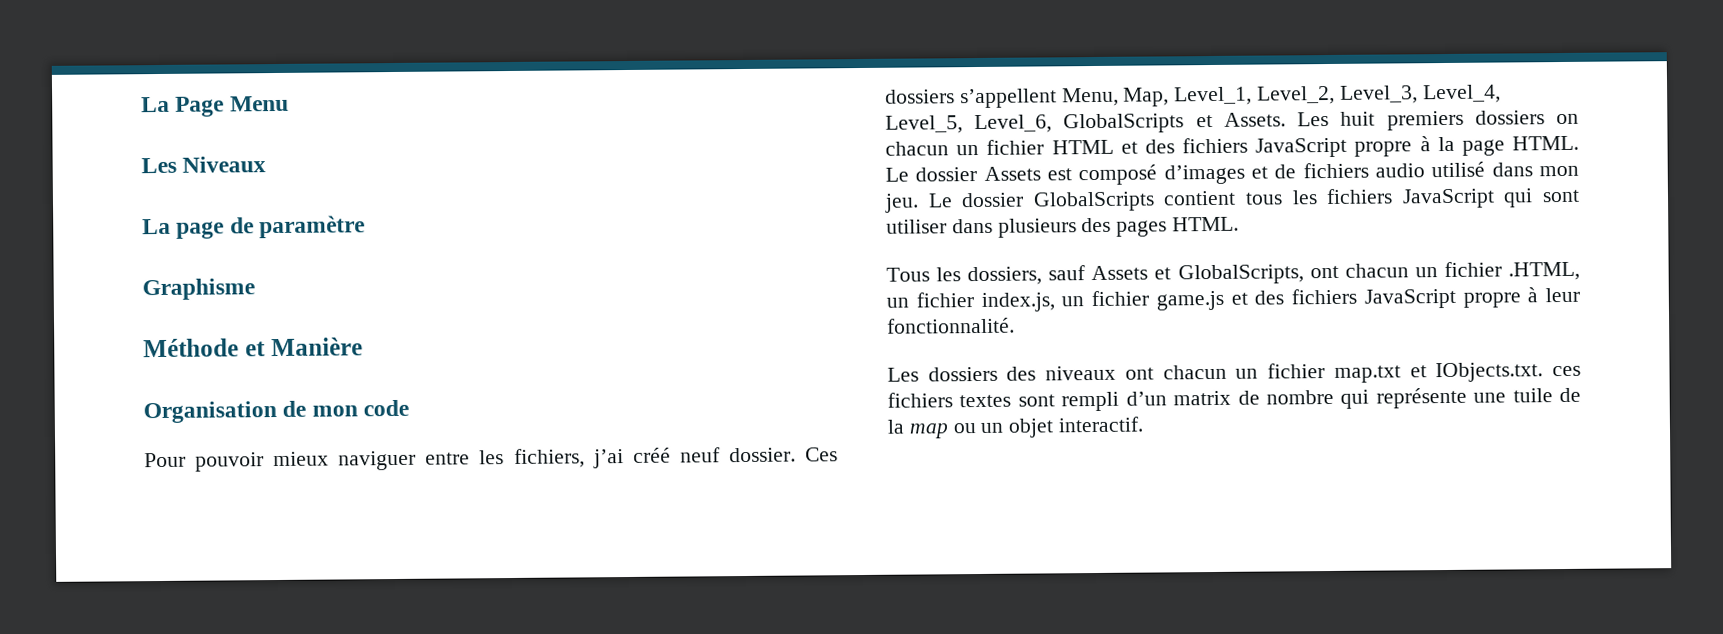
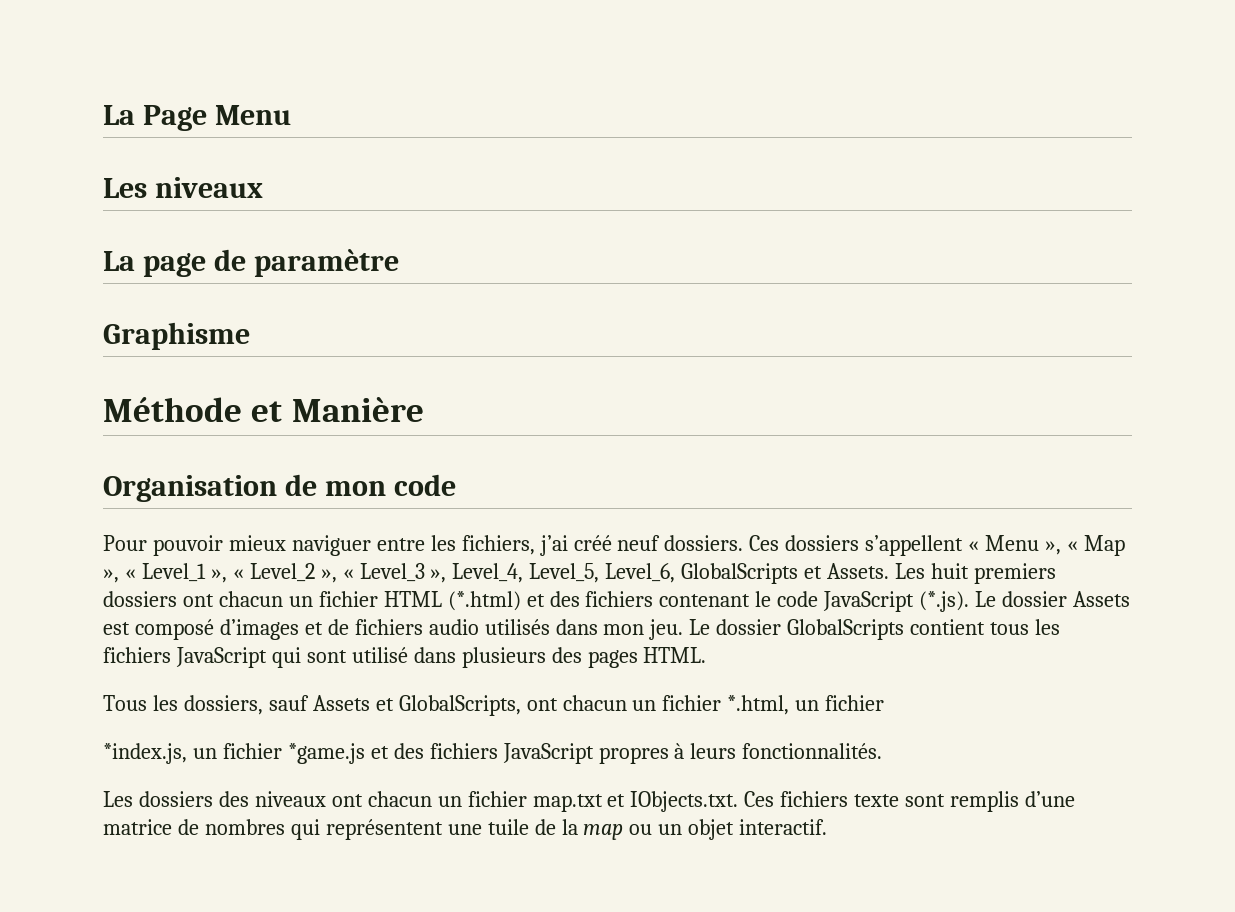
- Les Niveaux
+ Les niveaux
- Pour pouvoir mieux naviguer entre les fichiers, j’ai créé neuf dossier.
+ Pour pouvoir mieux naviguer entre les fichiers, j’ai créé neuf dossiers.
- Ces dossiers s’appellent Menu, Map, Level_1, Level_2, Level_3, Level_4, Level_5, Level_6, GlobalScripts et Assets.
+ Ces dossiers s’appellent « Menu », « Map », « Level_1 », « Level_2 », « Level_3 », Level_4, Level_5, Level_6, GlobalScripts et Assets.
- Les huit premiers dossiers on chacun un fichier HTML et des fichiers JavaScript propre à la page HTML. Le dossier Assets est composé d’images et de fichiers audio utilisé dans mon jeu.
+ Les huit premiers dossiers ont chacun un fichier HTML (*.html) et des fichiers contenant le code JavaScript (*.js). Le dossier Assets est composé d’images et de fichiers audio utilisés dans mon jeu.
- Le dossier GlobalScripts contient tous les fichiers JavaScript qui sont utiliser dans plusieurs des pages HTML.
+ Le dossier GlobalScripts contient tous les fichiers JavaScript qui sont utilisé dans plusieurs des pages HTML.
- Tous les dossiers, sauf Assets et GlobalScripts, ont chacun un fichier .HTML, un fichier index.js, un fichier game.js et des fichiers JavaScript propre à leur fonctionnalité.
+ Tous les dossiers, sauf Assets et GlobalScripts, ont chacun un fichier *.html, un fichier
+ *index.js, un fichier *game.js et des fichiers JavaScript propres à leurs fonctionnalités.
- Les dossiers des niveaux ont chacun un fichier map.txt et IObjects.txt. ces fichiers textes sont rempli d’un matrix de nombre qui représente une tuile de la map ou un objet interactif.
+ Les dossiers des niveaux ont chacun un fichier map.txt et IObjects.txt. Ces fichiers texte sont remplis d’une matrice de nombres qui représentent une tuile de la map ou un objet interactif.

